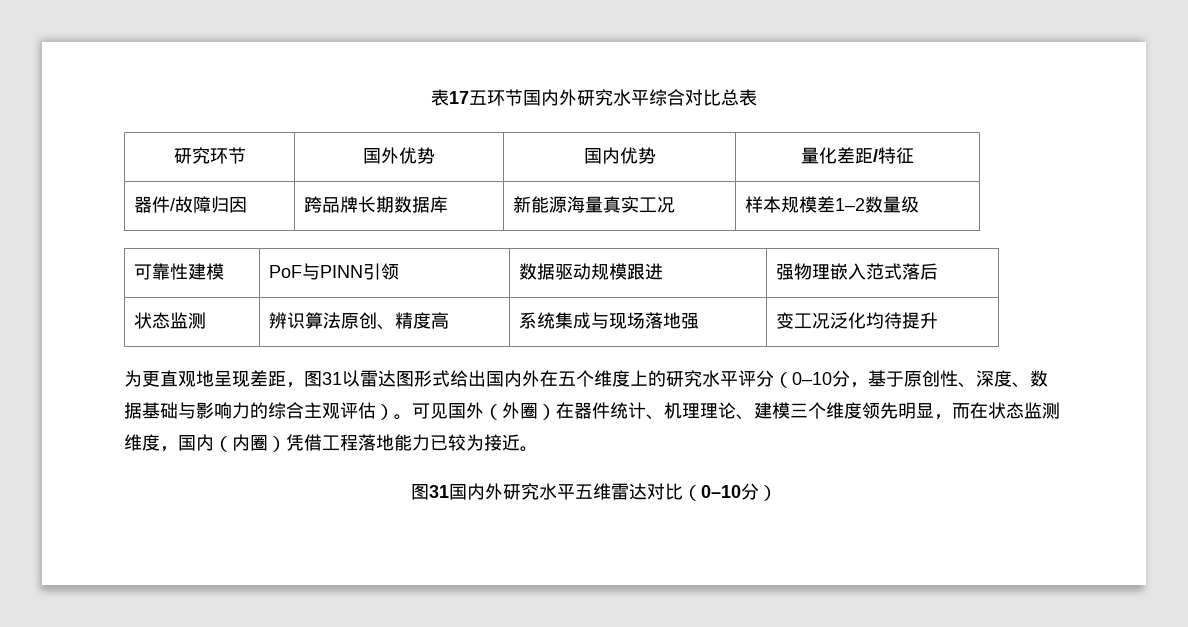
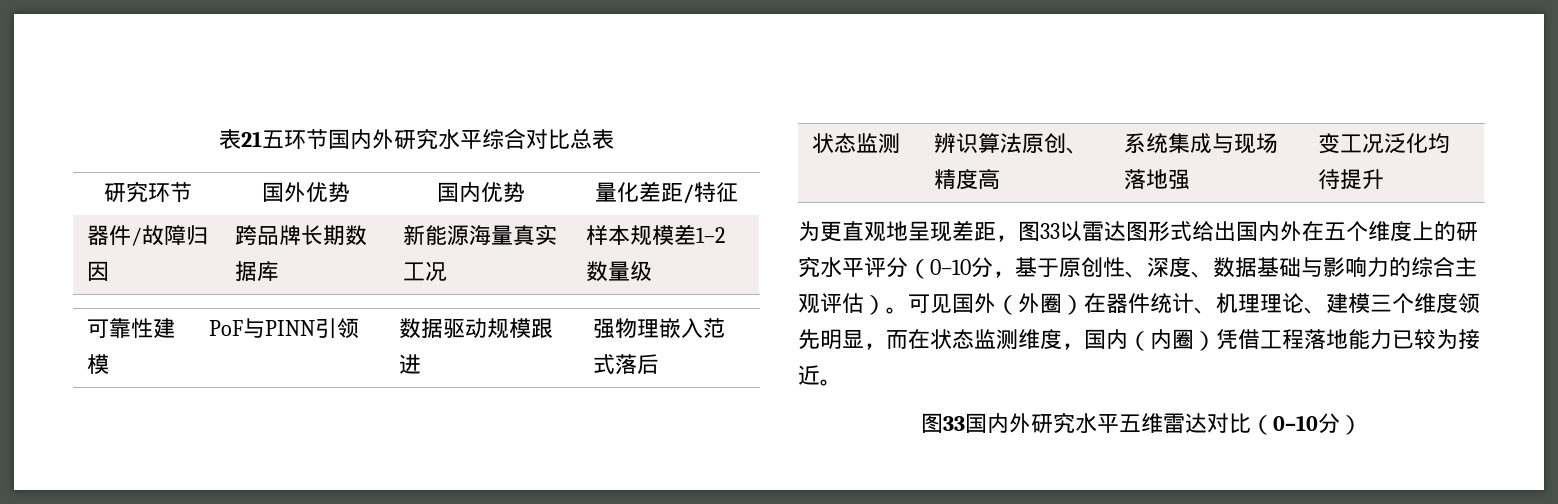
- 表17五环节国内外研究水平综合对比总表
+ 表21五环节国内外研究水平综合对比总表
- 为更直观地呈现差距，图31以雷达图形式给出国内外在五个维度上的研究水平评分（0–10分，基于原创性、深度、数据基础与影响力的综合主观评估）。
+ 为更直观地呈现差距，图33以雷达图形式给出国内外在五个维度上的研究水平评分（0–10分，基于原创性、深度、数据基础与影响力的综合主观评估）。
- 图31国内外研究水平五维雷达对比（0–10分）
+ 图33国内外研究水平五维雷达对比（0–10分）

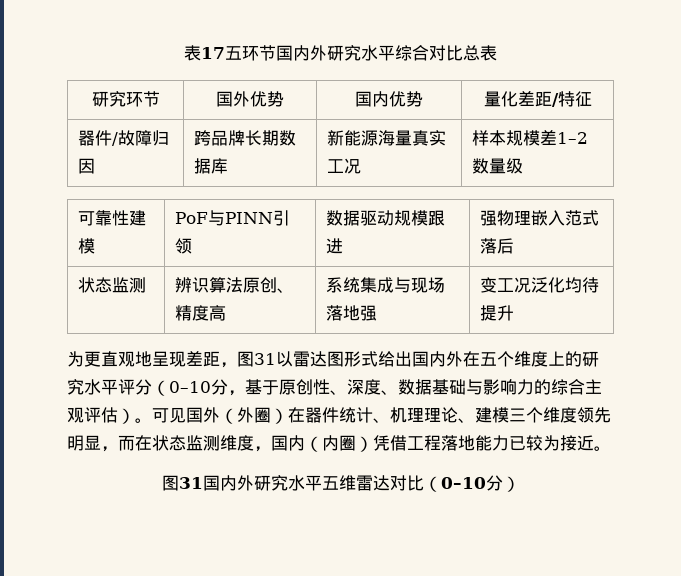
- 表21五环节国内外研究水平综合对比总表
+ 表17五环节国内外研究水平综合对比总表
- 为更直观地呈现差距，图33以雷达图形式给出国内外在五个维度上的研究水平评分（0–10分，基于原创性、深度、数据基础与影响力的综合主观评估）。
+ 为更直观地呈现差距，图31以雷达图形式给出国内外在五个维度上的研究水平评分（0–10分，基于原创性、深度、数据基础与影响力的综合主观评估）。
- 图33国内外研究水平五维雷达对比（0–10分）
+ 图31国内外研究水平五维雷达对比（0–10分）

